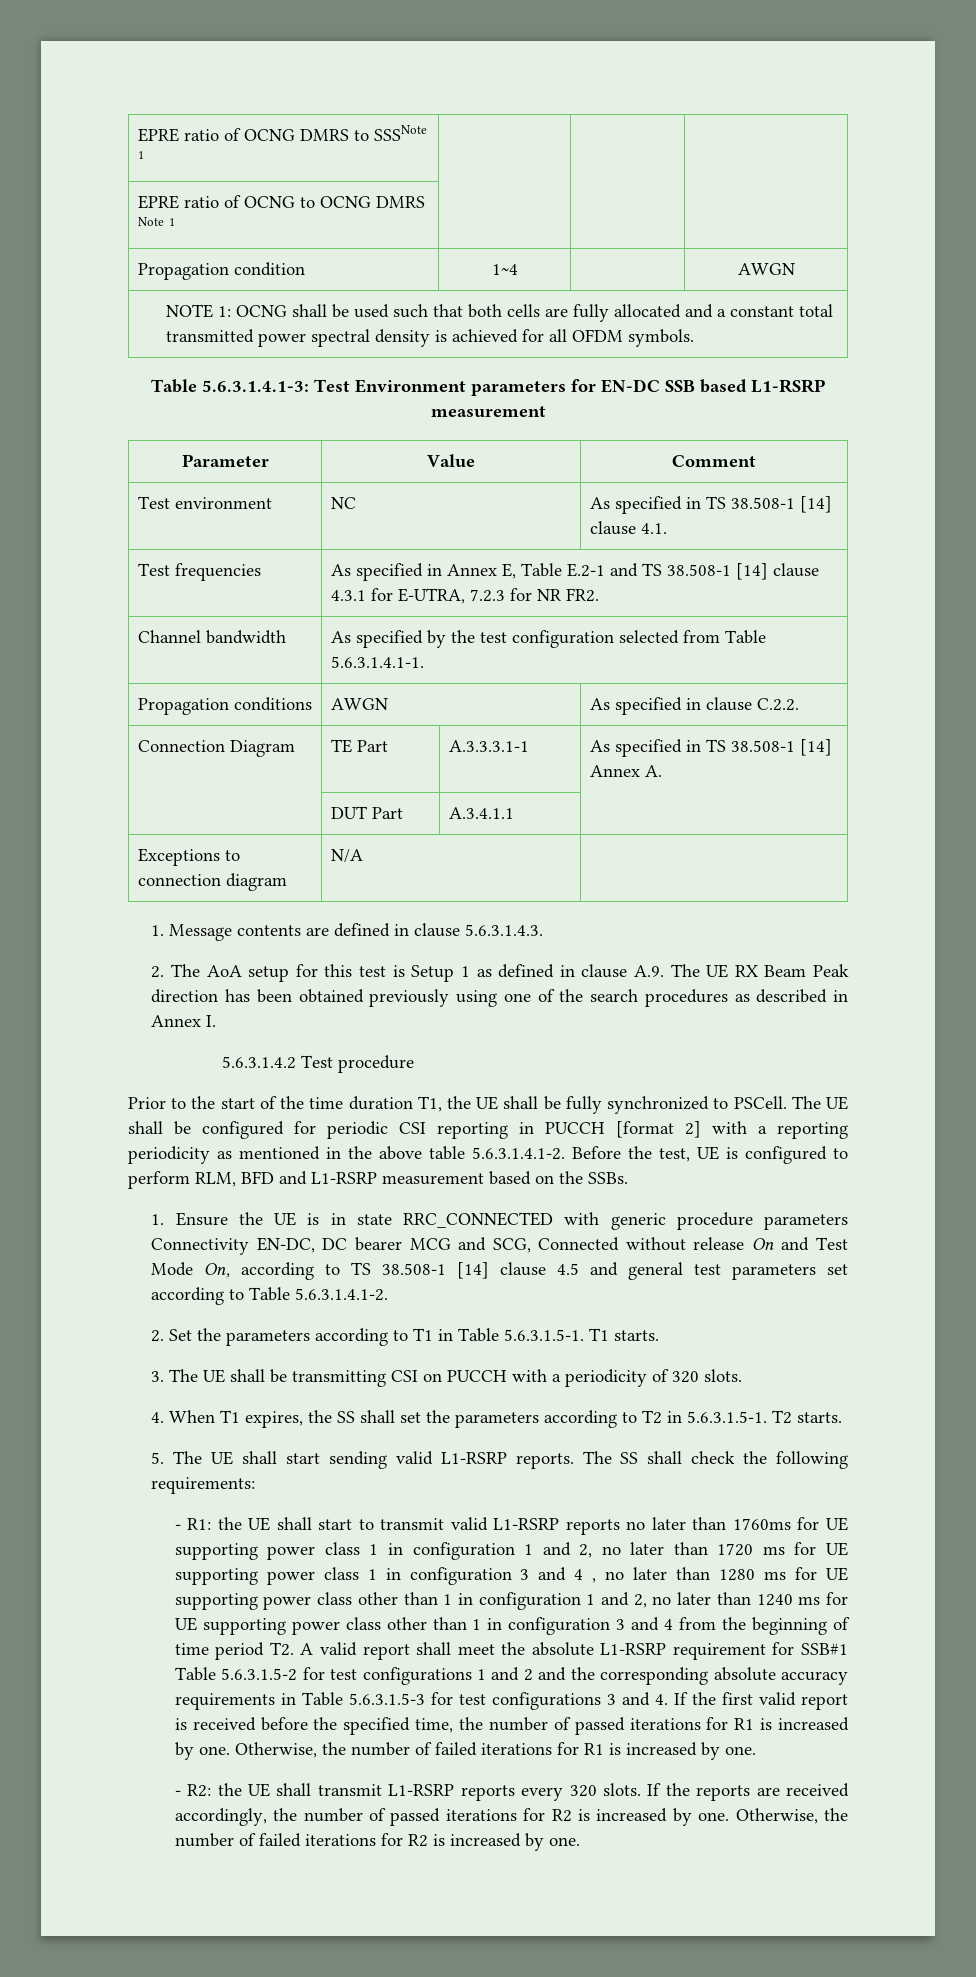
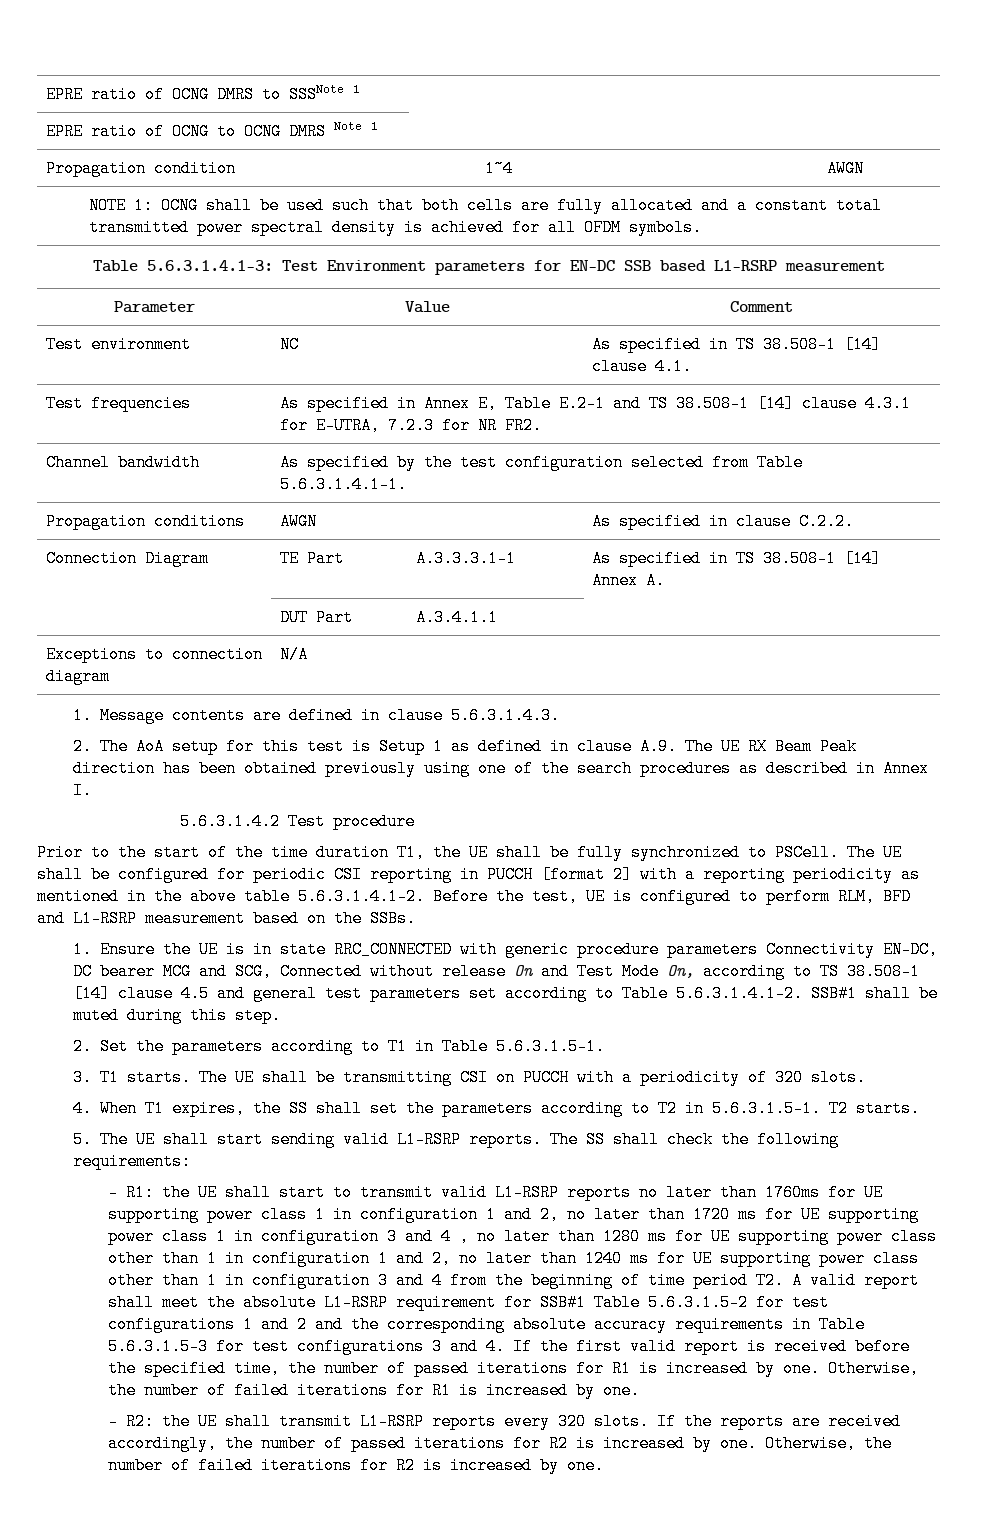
- 1. Ensure the UE is in state RRC_CONNECTED with generic procedure parameters Connectivity EN-DC, DC bearer MCG and SCG, Connected without release On and Test Mode On, according to TS 38.508-1 [14] clause 4.5 and general test parameters set according to Table 5.6.3.1.4.1-2.
+ 1. Ensure the UE is in state RRC_CONNECTED with generic procedure parameters Connectivity EN-DC, DC bearer MCG and SCG, Connected without release On and Test Mode On, according to TS 38.508-1 [14] clause 4.5 and general test parameters set according to Table 5.6.3.1.4.1-2. SSB#1 shall be muted during this step.
- 2. Set the parameters according to T1 in Table 5.6.3.1.5-1. T1 starts.
- 3. The UE shall be transmitting CSI on PUCCH with a periodicity of 320 slots.
+ 2. Set the parameters according to T1 in Table 5.6.3.1.5-1.
+ 3. T1 starts. The UE shall be transmitting CSI on PUCCH with a periodicity of 320 slots.

